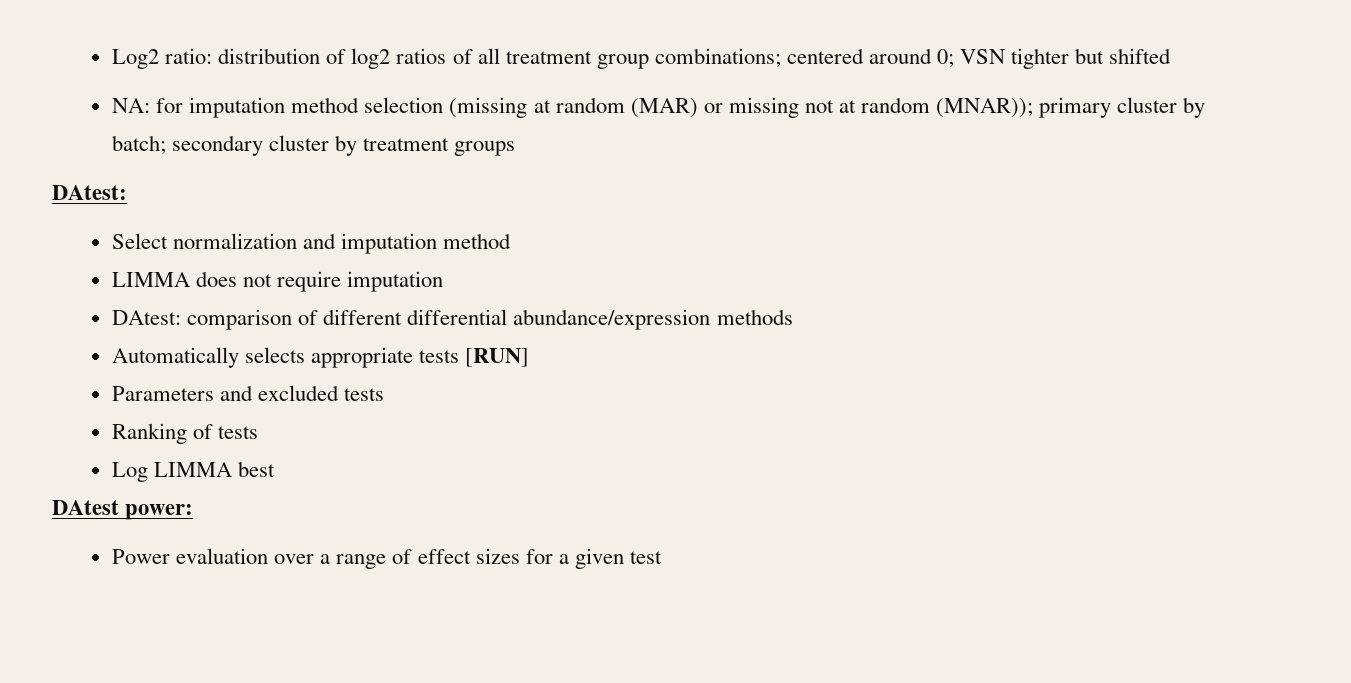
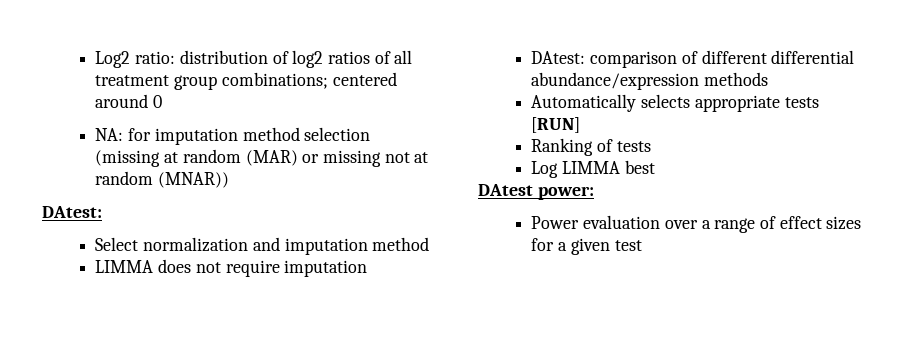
- Log2 ratio: distribution of log2 ratios of all treatment group combinations; centered around 0; VSN tighter but shifted
+ Log2 ratio: distribution of log2 ratios of all treatment group combinations; centered around 0
- NA: for imputation method selection (missing at random (MAR) or missing not at random (MNAR)); primary cluster by batch; secondary cluster by treatment groups
+ NA: for imputation method selection (missing at random (MAR) or missing not at random (MNAR))
- Parameters and excluded tests

